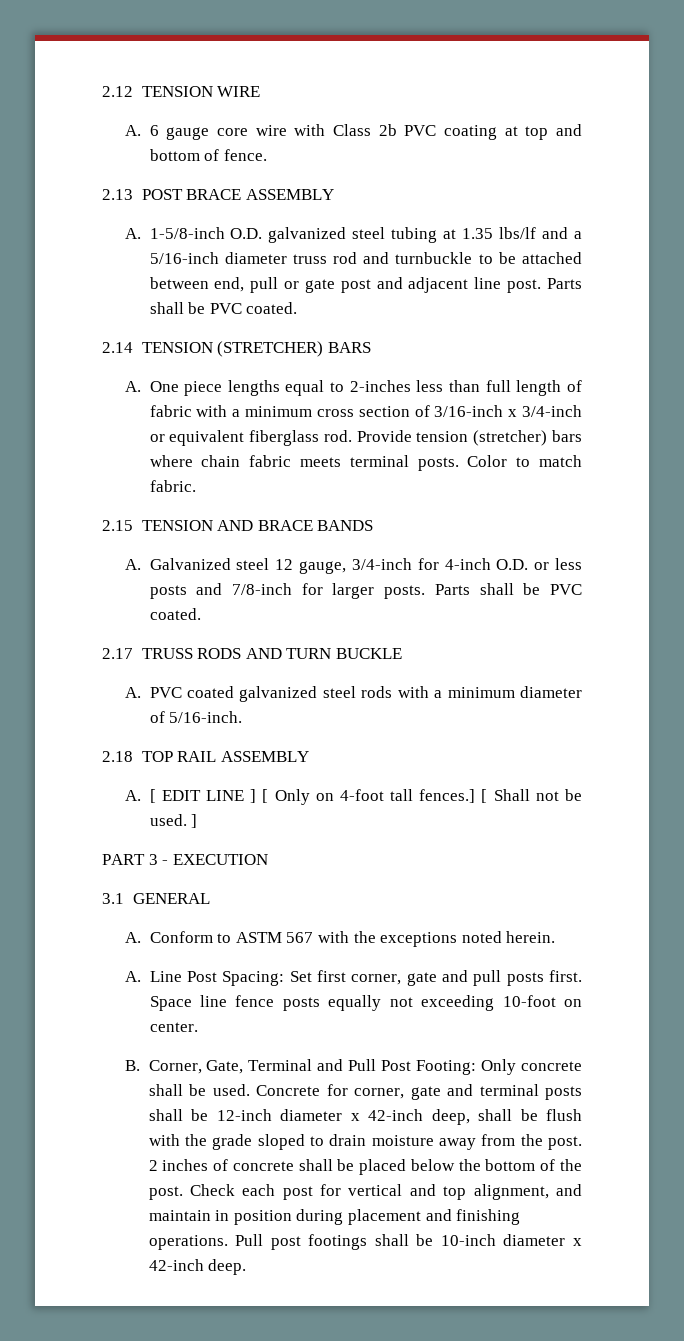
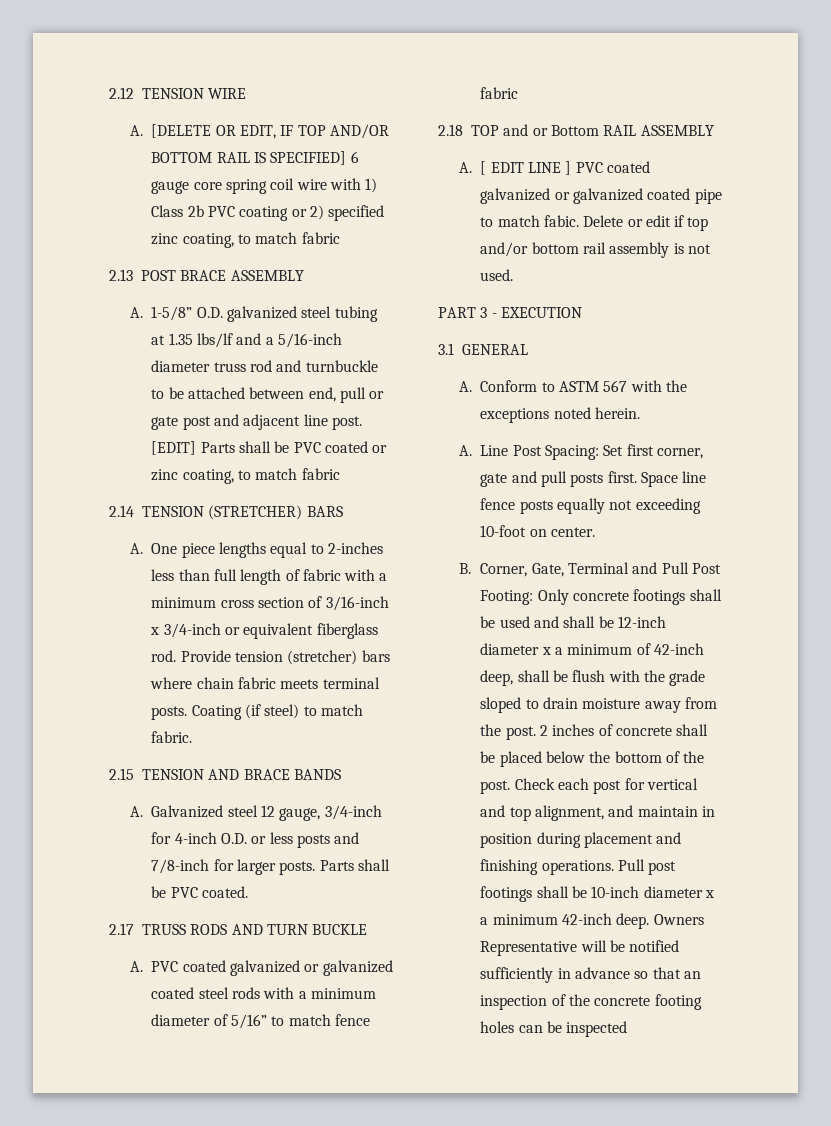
- A. 6 gauge core wire with Class 2b PVC coating at top and bottom of fence.
+ A. [DELETE OR EDIT, IF TOP AND/OR BOTTOM RAIL IS SPECIFIED] 6 gauge core spring coil wire with 1) Class 2b PVC coating or 2) specified zinc coating, to match fabric
- A. 1-5/8-inch O.D. galvanized steel tubing at 1.35 lbs/lf and a 5/16-inch diameter truss rod and turnbuckle to be attached between end, pull or gate post and adjacent line post. Parts shall be PVC coated.
+ A. 1-5/8” O.D. galvanized steel tubing at 1.35 lbs/lf and a 5/16-inch diameter truss rod and turnbuckle to be attached between end, pull or gate post and adjacent line post. [EDIT] Parts shall be PVC coated or zinc coating, to match fabric
- Color to match fabric.
+ Coating (if steel) to match fabric.
- A. PVC coated galvanized steel rods with a minimum diameter of 5/16-inch.
+ A. PVC coated galvanized or galvanized coated steel rods with a minimum diameter of 5/16” to match fence fabric
- 2.18 TOP RAIL ASSEMBLY
+ 2.18 TOP and or Bottom RAIL ASSEMBLY
- A. [ EDIT LINE ] [ Only on 4-foot tall fences.] [ Shall not be used. ]
+ A. [ EDIT LINE ] PVC coated galvanized or galvanized coated pipe to match fabic. Delete or edit if top and/or bottom rail assembly is not used.
- B. Corner, Gate, Terminal and Pull Post Footing: Only concrete shall be used. Concrete for corner, gate and terminal posts shall be 12-inch diameter x 42-inch deep, shall be flush with the grade sloped to drain moisture away from the post.
+ B. Corner, Gate, Terminal and Pull Post Footing: Only concrete footings shall be used and shall be 12-inch diameter x a minimum of 42-inch deep, shall be flush with the grade sloped to drain moisture away from the post.
- Pull post footings shall be 10-inch diameter x 42-inch deep.
+ Pull post footings shall be 10-inch diameter x a minimum 42-inch deep. Owners Representative will be notified sufficiently in advance so that an inspection of the concrete footing holes can be inspected

